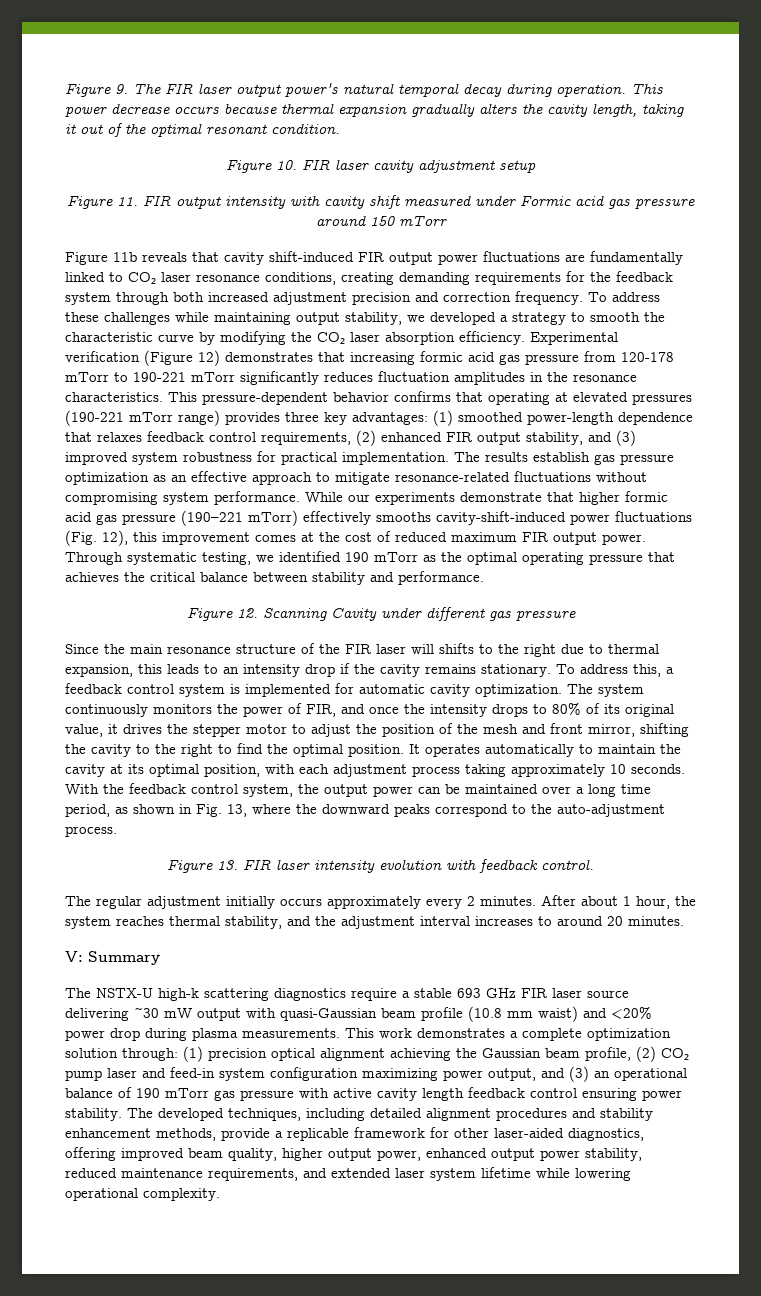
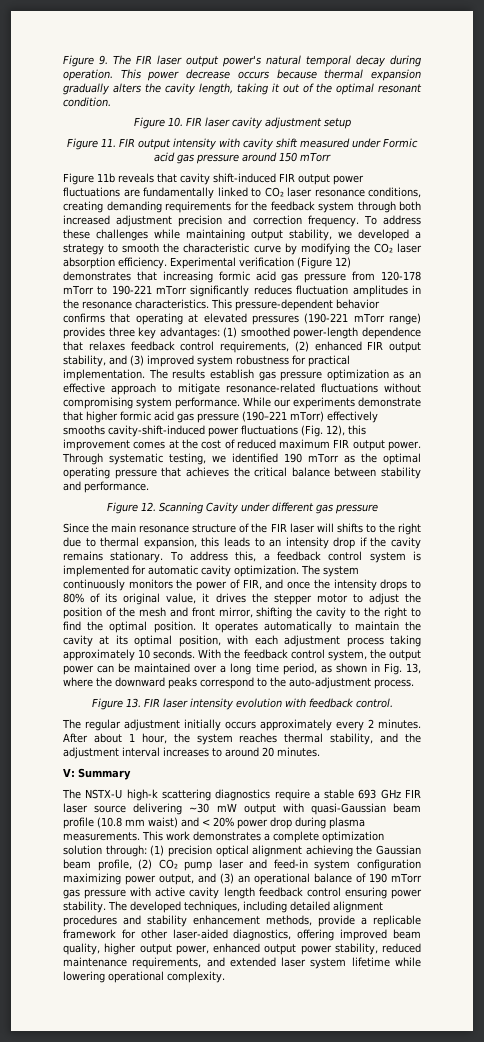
- The NSTX-U high-k scattering diagnostics require a stable 693 GHz FIR laser source delivering ~30 mW output with quasi-Gaussian beam profile (10.8 mm waist) and <20% power drop during plasma measurements.
+ The NSTX-U high-k scattering diagnostics require a stable 693 GHz FIR laser source delivering ~30 mW output with quasi-Gaussian beam profile (10.8 mm waist) and < 20% power drop during plasma measurements.

